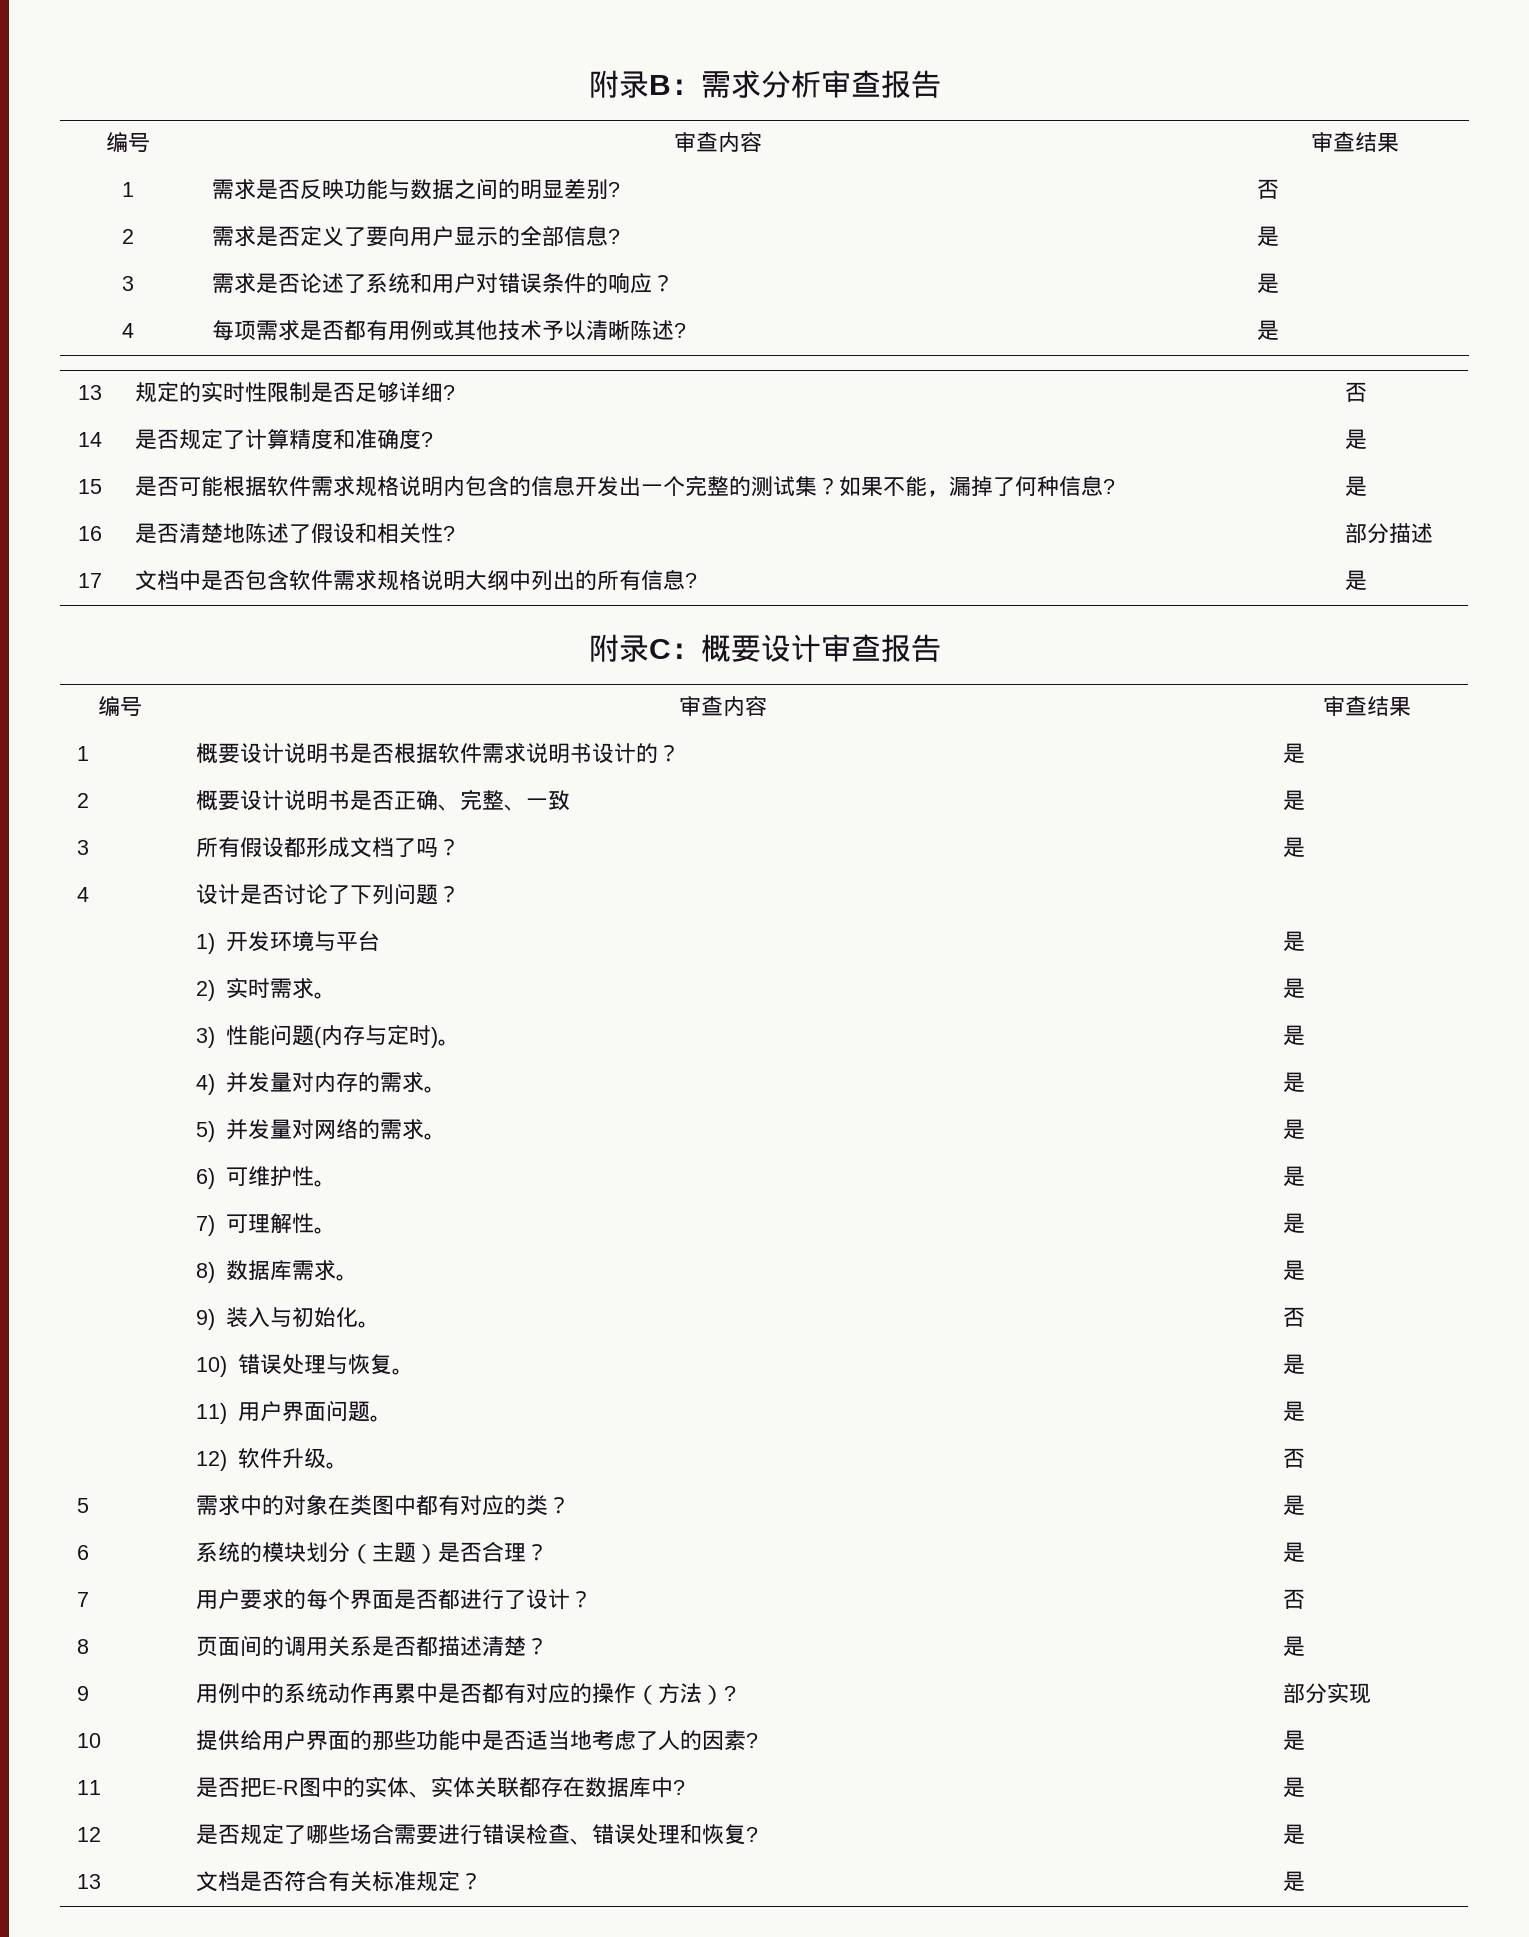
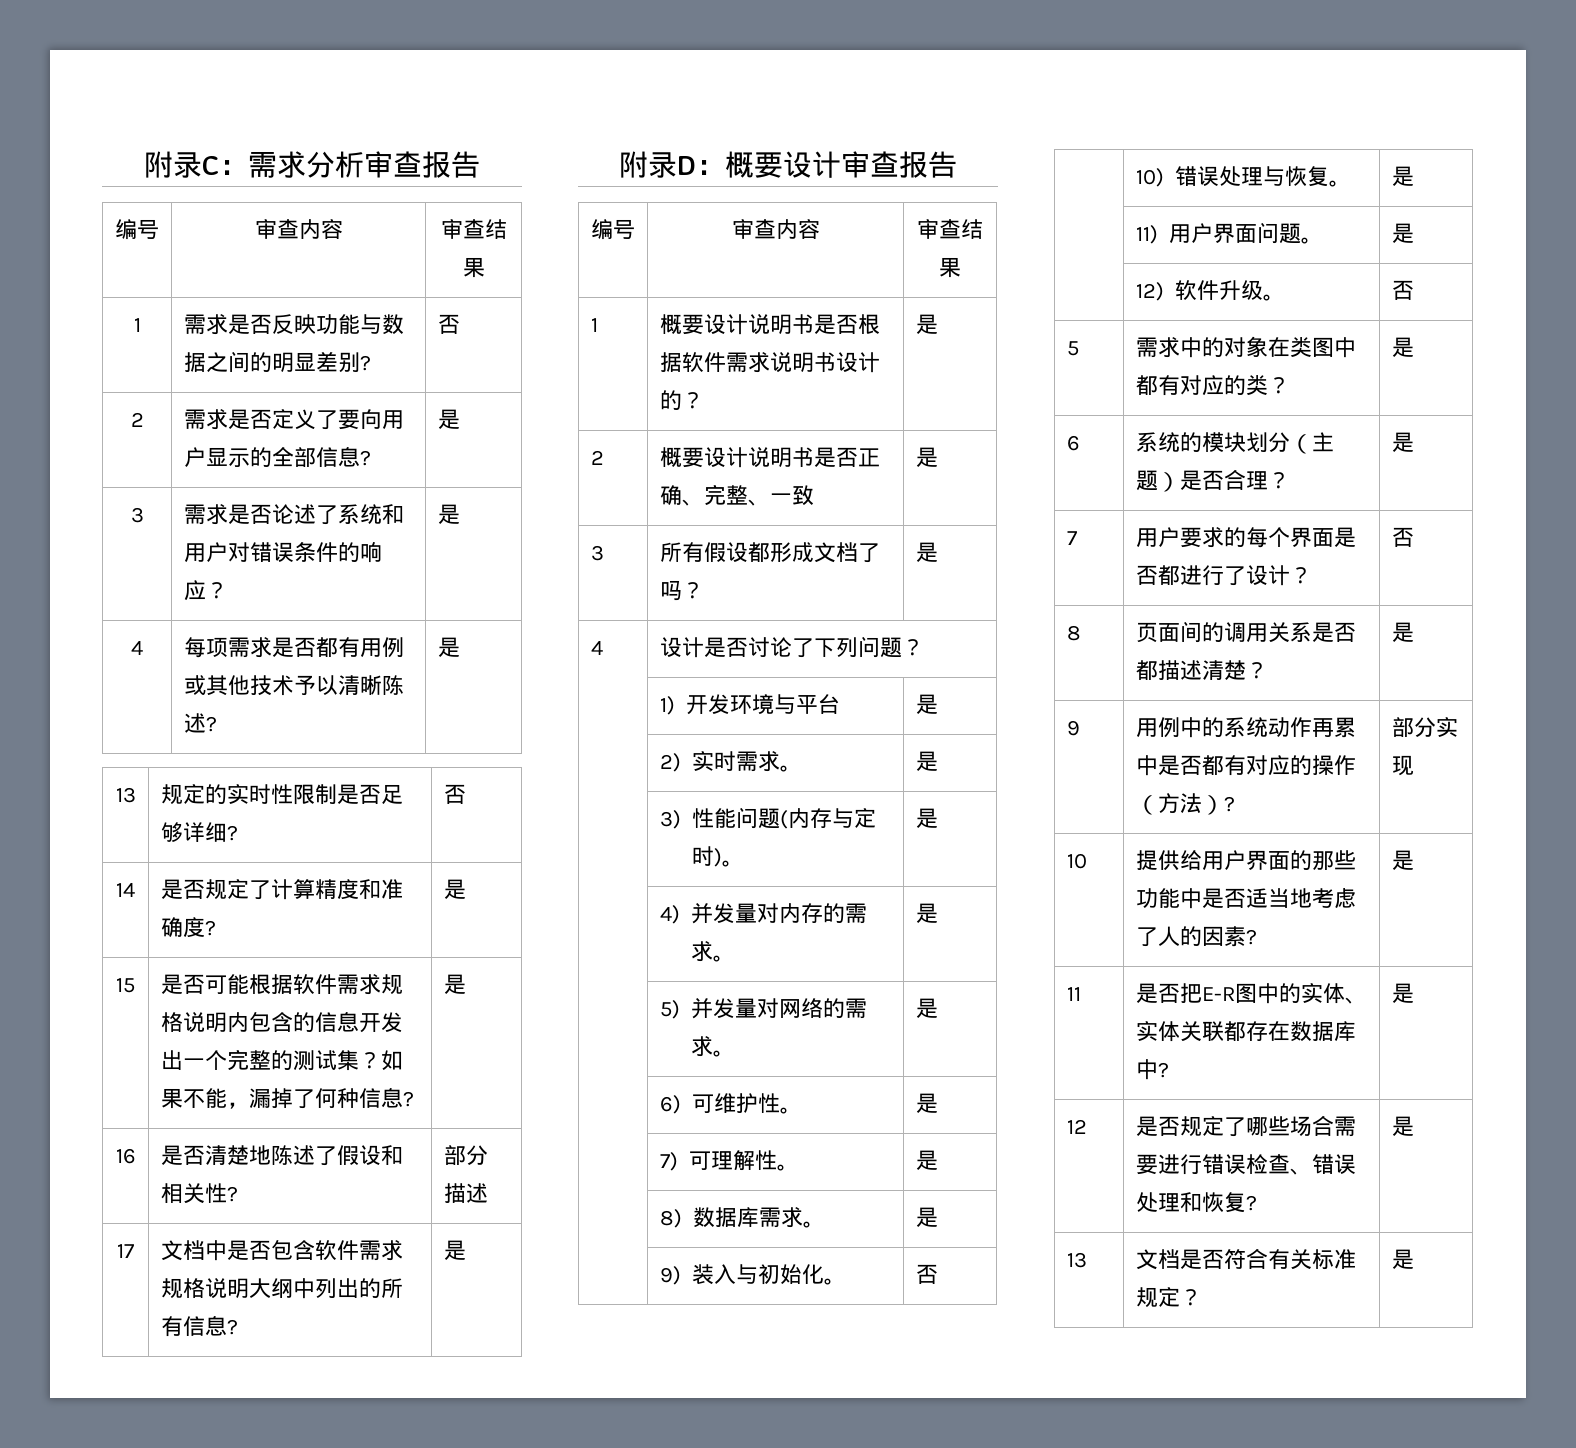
- 附录B：需求分析审查报告
+ 附录C：需求分析审查报告
- 附录C：概要设计审查报告
+ 附录D：概要设计审查报告

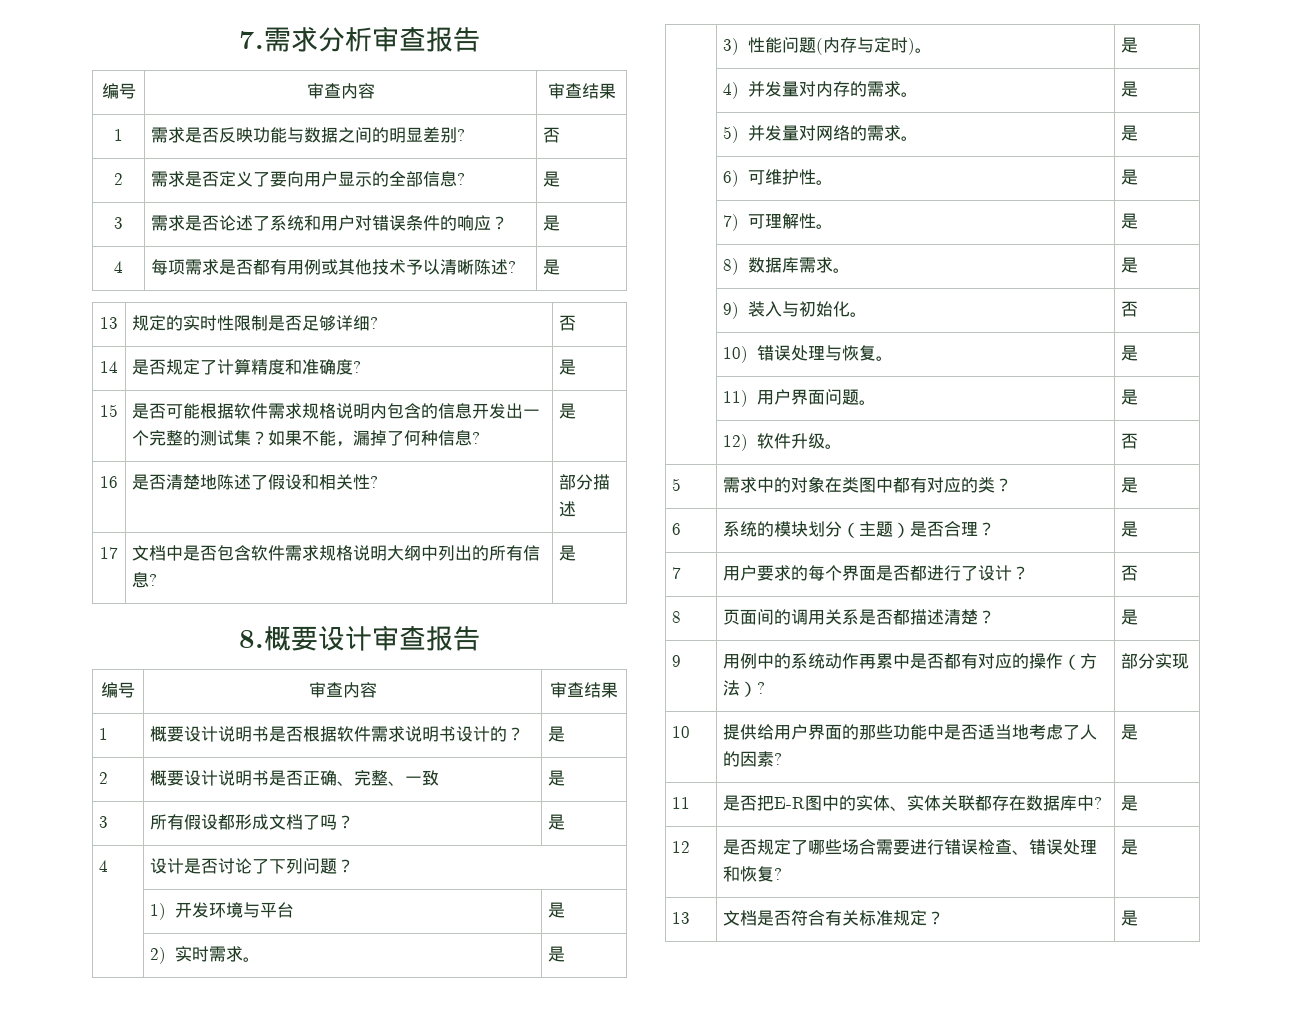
- 附录C：需求分析审查报告
+ 7.需求分析审查报告
- 附录D：概要设计审查报告
+ 8.概要设计审查报告

